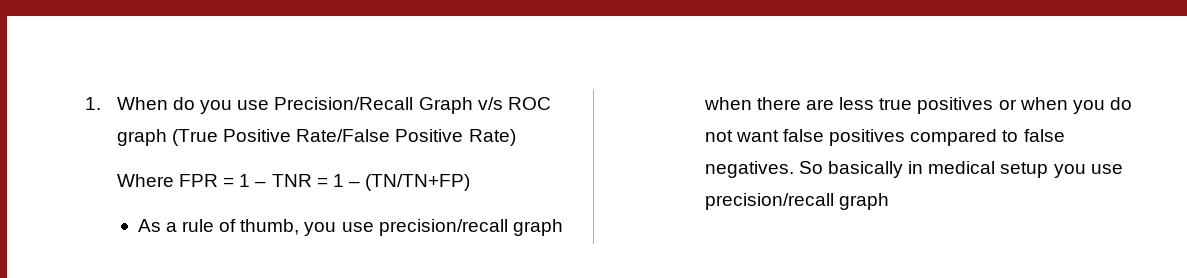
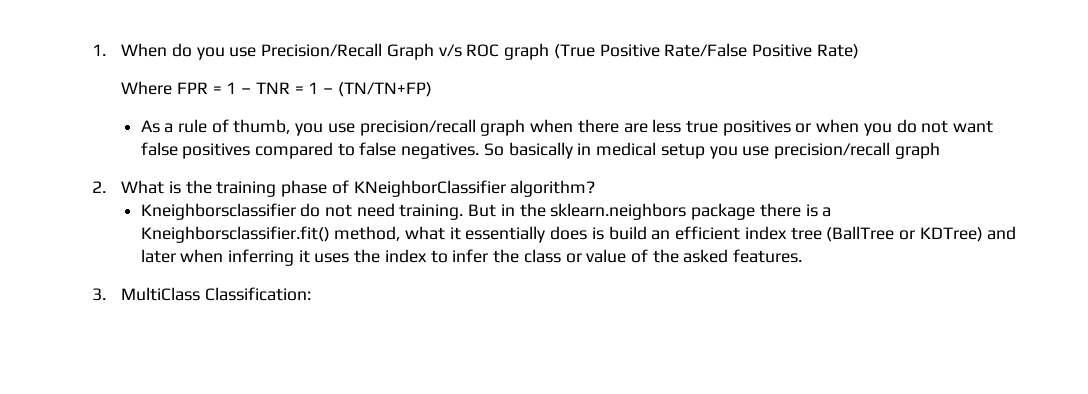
+ 2. What is the training phase of KNeighborClassifier algorithm?
+ Kneighborsclassifier do not need training. But in the sklearn.neighbors package there is a Kneighborsclassifier.fit() method, what it essentially does is build an efficient index tree (BallTree or KDTree) and later when inferring it uses the index to infer the class or value of the asked features.
+ 3. MultiClass Classification:

